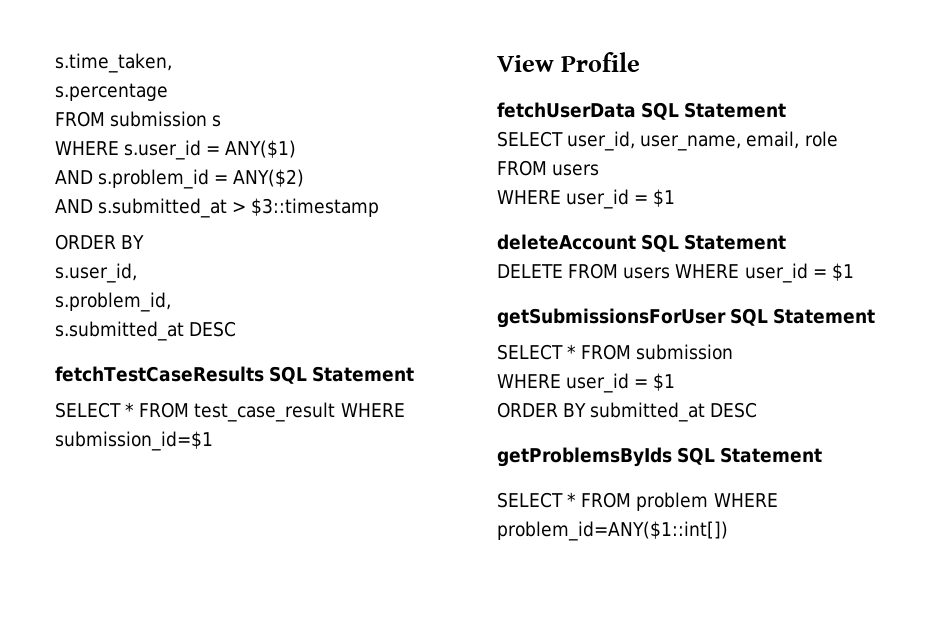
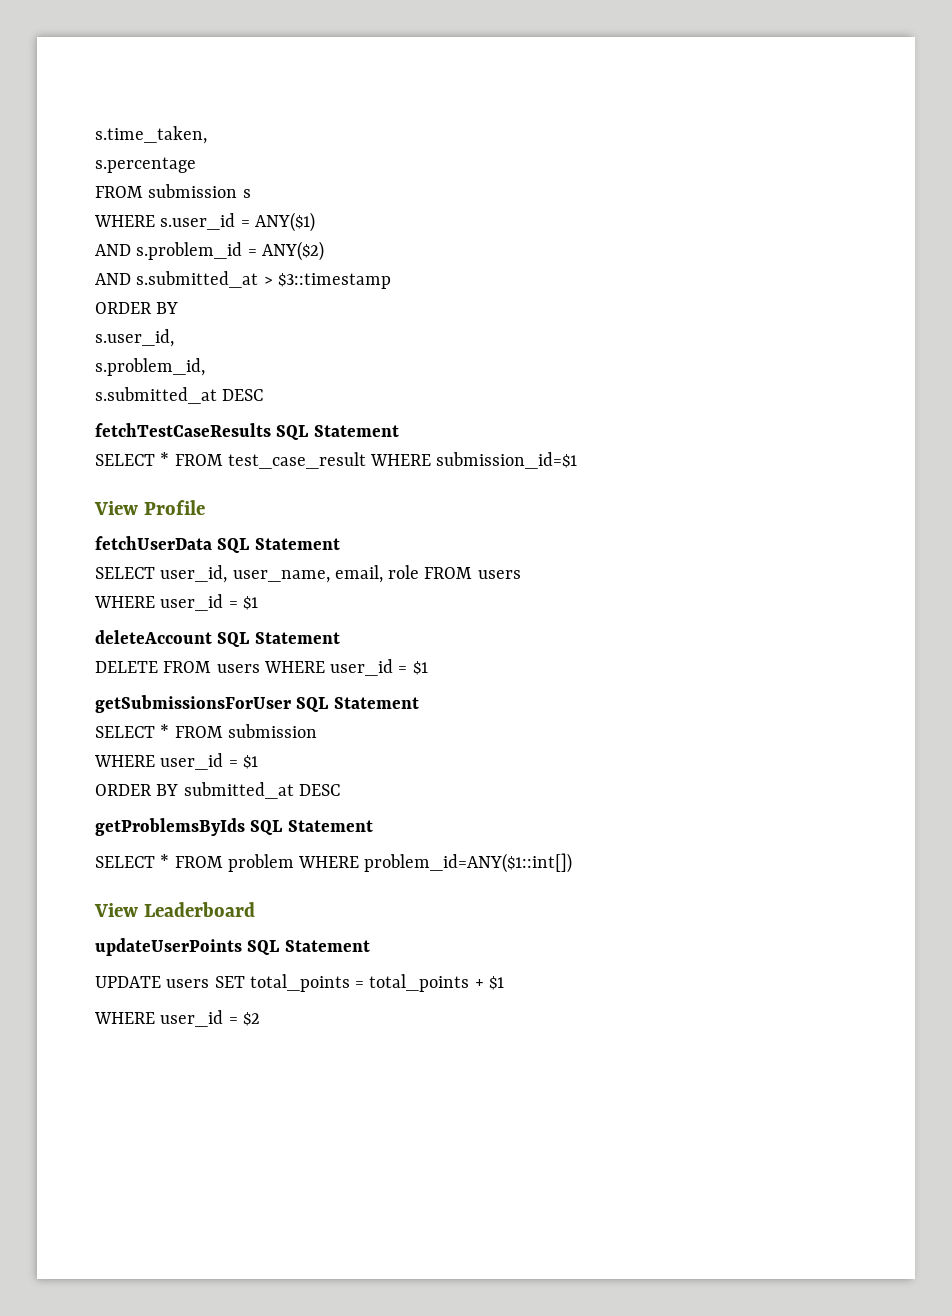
+ View Leaderboard
+ updateUserPoints SQL Statement
+ UPDATE users SET total_points = total_points + $1
+ WHERE user_id = $2

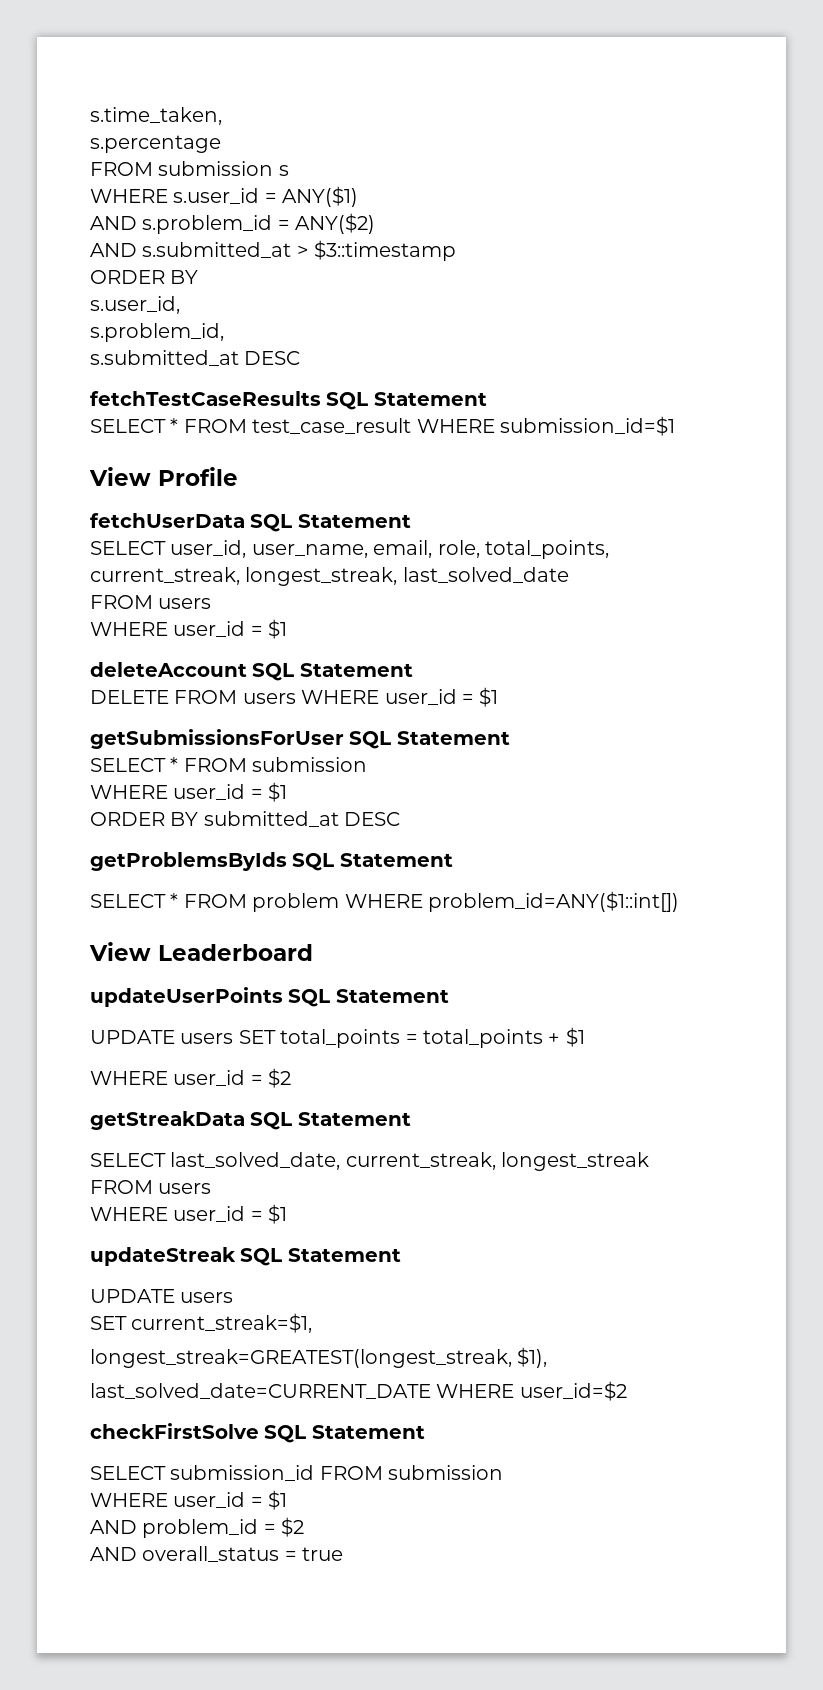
- SELECT user_id, user_name, email, role FROM users
+ SELECT user_id, user_name, email, role, total_points, current_streak, longest_streak, last_solved_date
+ FROM users
+ getStreakData SQL Statement
+ SELECT last_solved_date, current_streak, longest_streak
+ FROM users
+ WHERE user_id = $1
+ updateStreak SQL Statement
+ UPDATE users
+ SET current_streak=$1,
+ longest_streak=GREATEST(longest_streak, $1),
+ last_solved_date=CURRENT_DATE WHERE user_id=$2
+ checkFirstSolve SQL Statement
+ SELECT submission_id FROM submission
+ WHERE user_id = $1
+ AND problem_id = $2
+ AND overall_status = true

